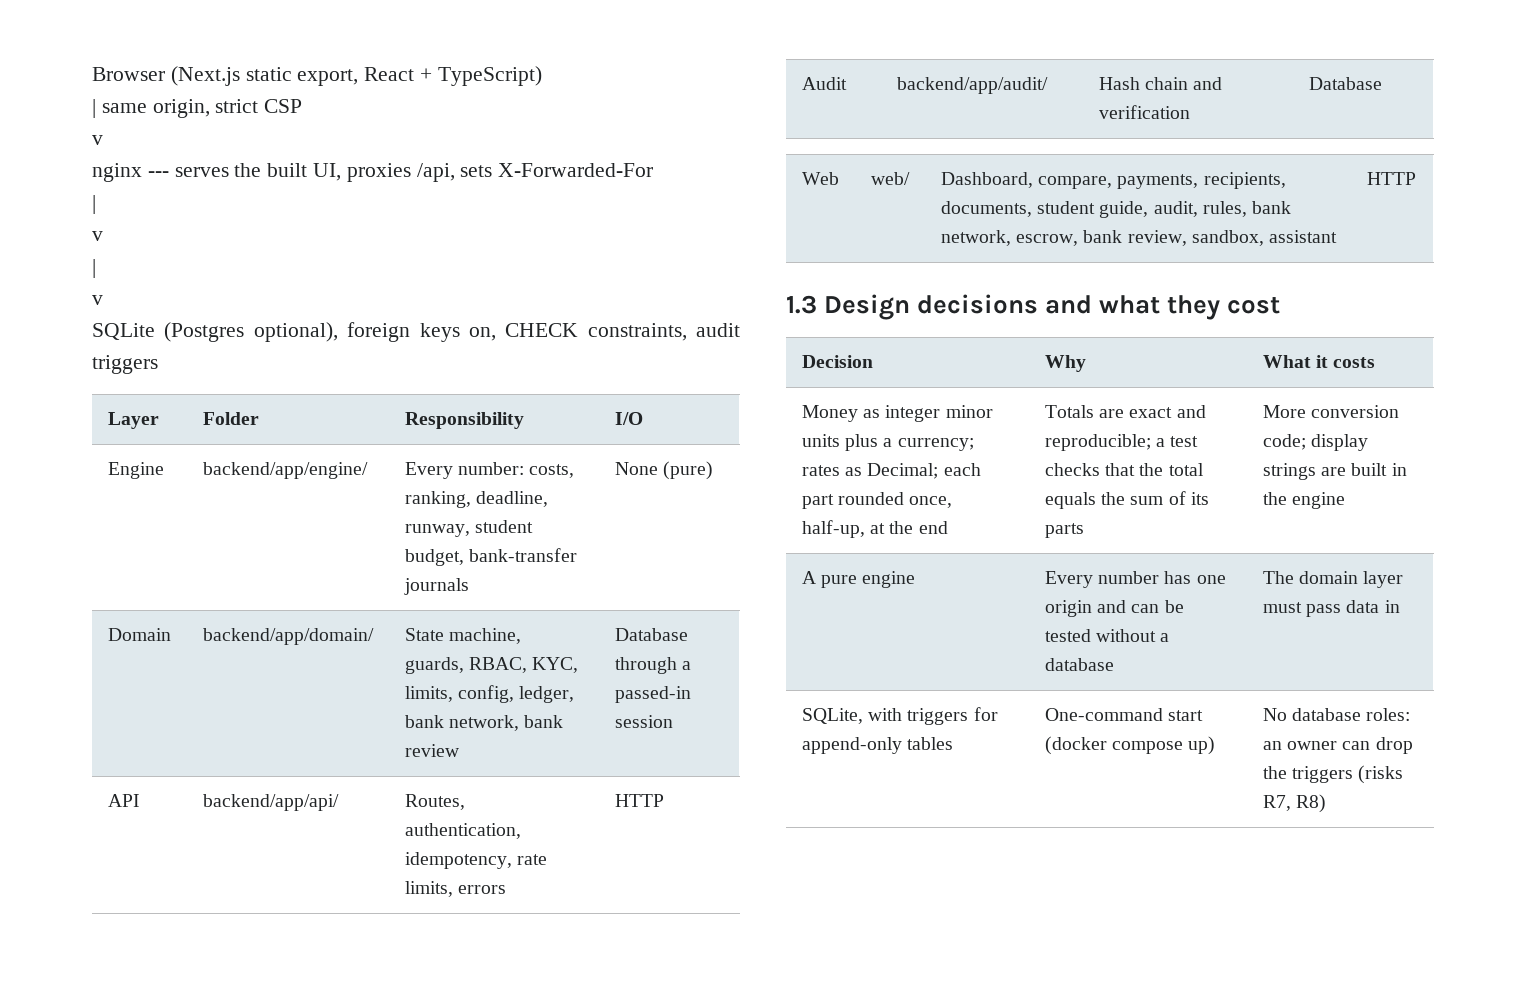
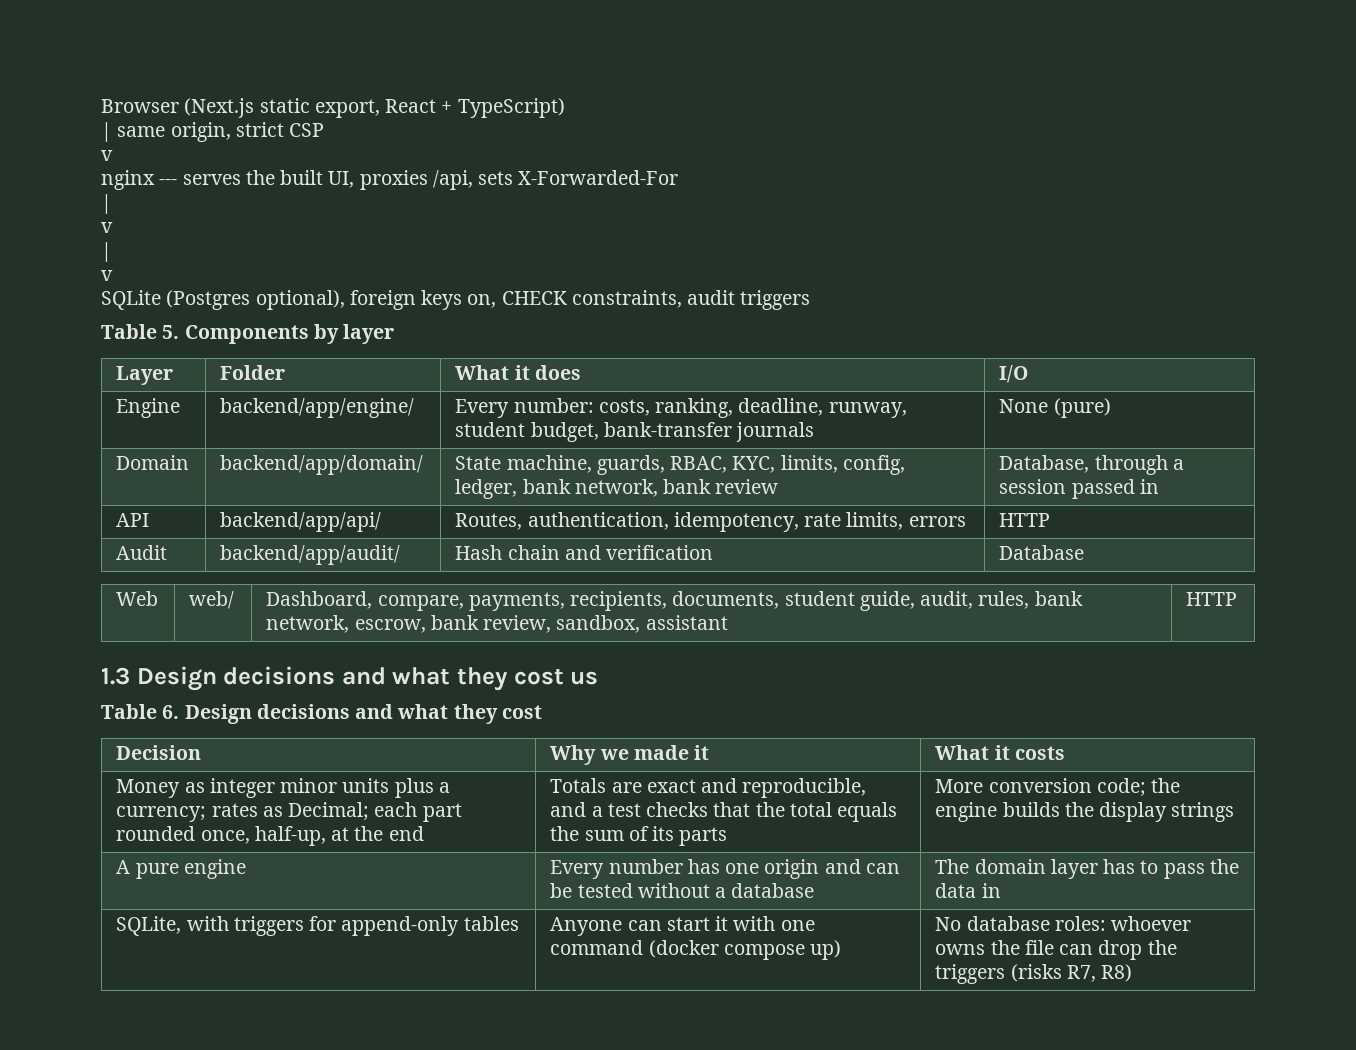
+ Table 5. Components by layer
- Layer | Folder | Responsibility | I/O
+ Layer | Folder | What it does | I/O
- Domain | backend/app/domain/ | State machine, guards, RBAC, KYC, limits, config, ledger, bank network, bank review | Database through a passed-in session
+ Domain | backend/app/domain/ | State machine, guards, RBAC, KYC, limits, config, ledger, bank network, bank review | Database, through a session passed in
- 1.3 Design decisions and what they cost
+ 1.3 Design decisions and what they cost us
+ Table 6. Design decisions and what they cost
- Decision | Why | What it costs
+ Decision | Why we made it | What it costs
- Totals are exact and reproducible; a test checks that the total equals the sum of its parts
+ Totals are exact and reproducible, and a test checks that the total equals the sum of its parts
- More conversion code; display strings are built in the engine
+ More conversion code; the engine builds the display strings
- A pure engine | Every number has one origin and can be tested without a database | The domain layer must pass data in
+ A pure engine | Every number has one origin and can be tested without a database | The domain layer has to pass the data in
- SQLite, with triggers for append-only tables | One-command start (docker compose up) | No database roles: an owner can drop the triggers (risks R7, R8)
+ SQLite, with triggers for append-only tables | Anyone can start it with one command (docker compose up) | No database roles: whoever owns the file can drop the triggers (risks R7, R8)

